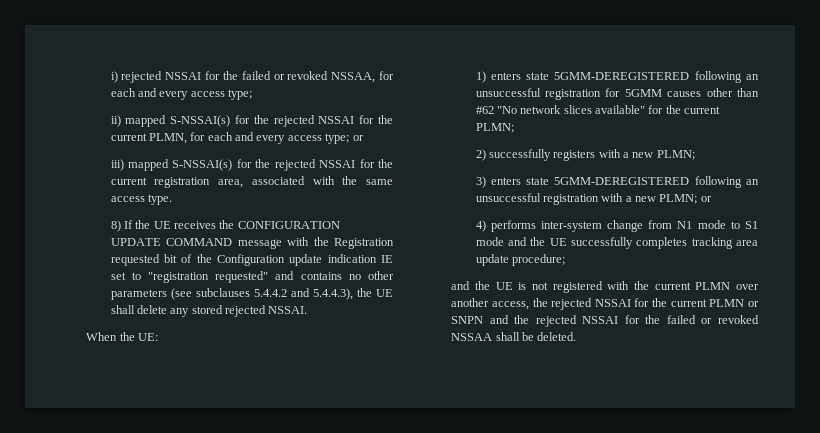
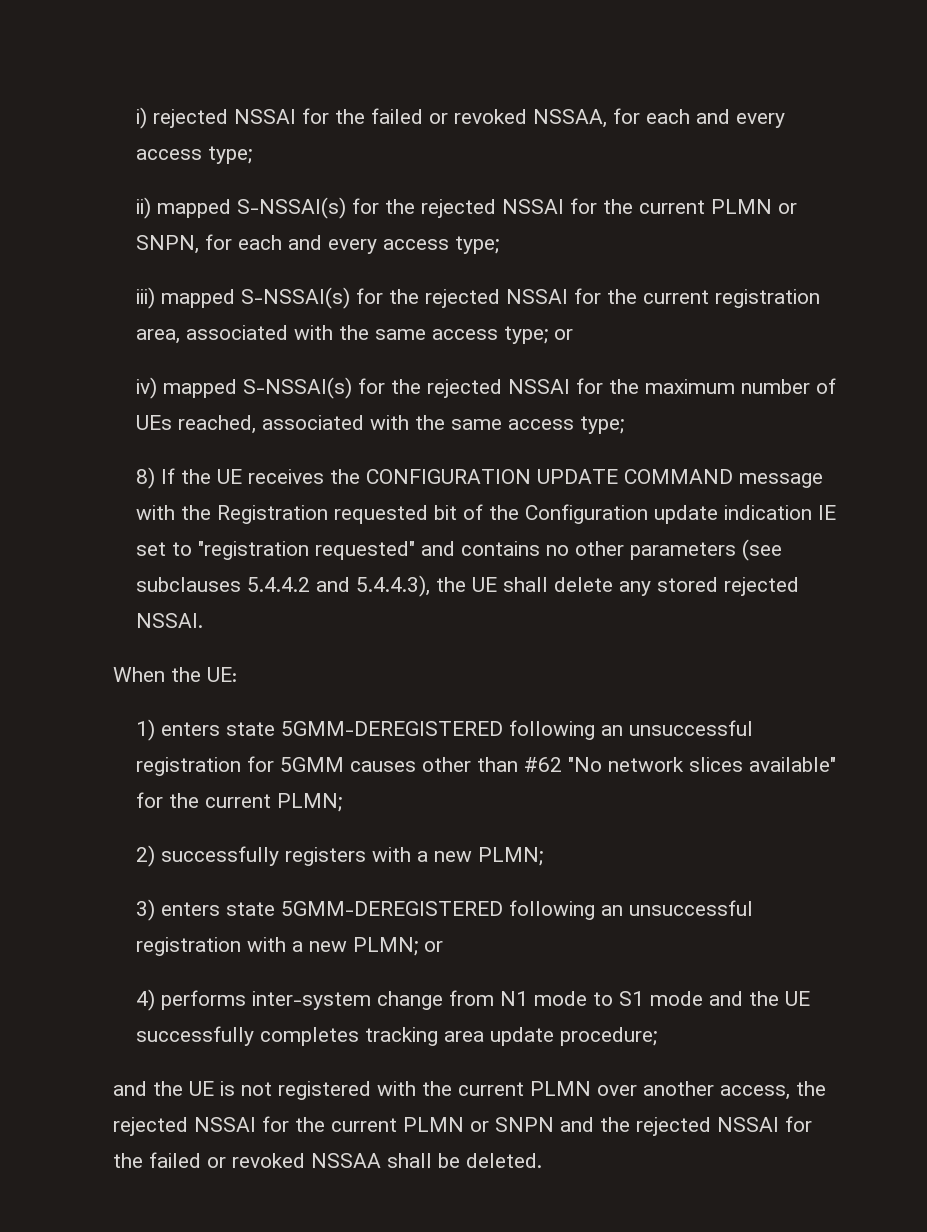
- ii) mapped S-NSSAI(s) for the rejected NSSAI for the current PLMN, for each and every access type; or
+ ii) mapped S-NSSAI(s) for the rejected NSSAI for the current PLMN or SNPN, for each and every access type;
- iii) mapped S-NSSAI(s) for the rejected NSSAI for the current registration area, associated with the same access type.
+ iii) mapped S-NSSAI(s) for the rejected NSSAI for the current registration area, associated with the same access type; or
+ iv) mapped S-NSSAI(s) for the rejected NSSAI for the maximum number of UEs reached, associated with the same access type;

